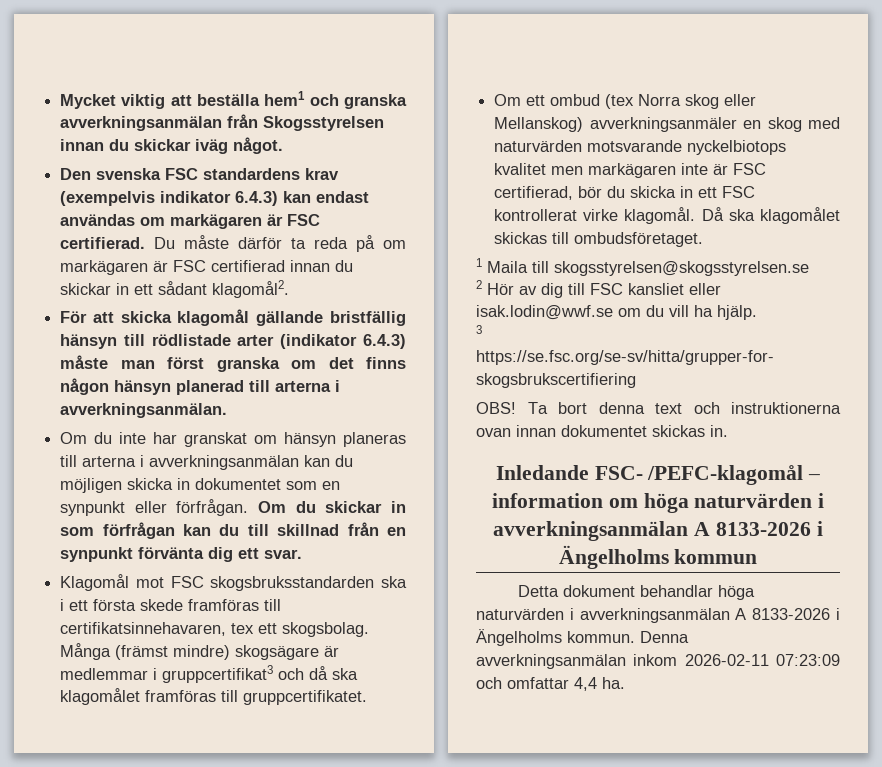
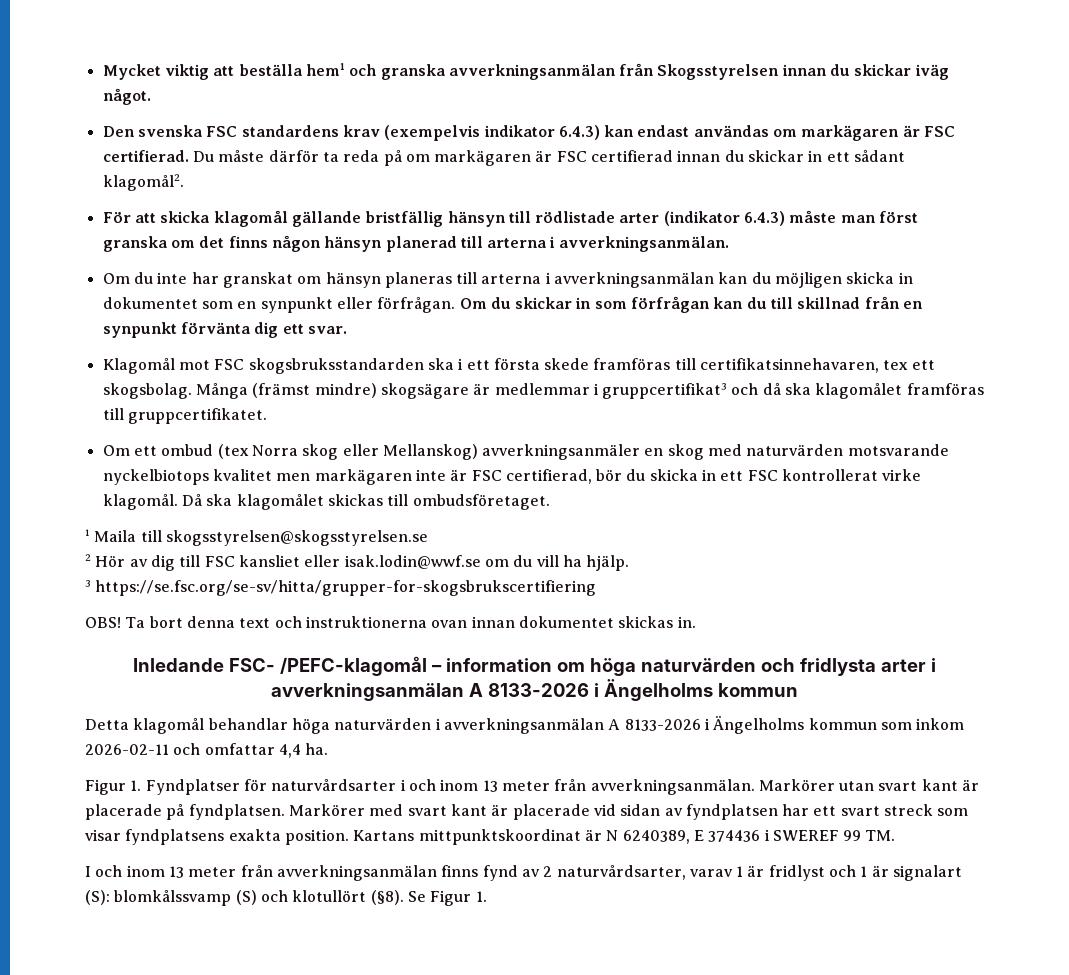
- Inledande FSC- /PEFC-klagomål – information om höga naturvärden i avverkningsanmälan A 8133-2026 i Ängelholms kommun
+ Inledande FSC- /PEFC-klagomål – information om höga naturvärden och fridlysta arter i avverkningsanmälan A 8133-2026 i Ängelholms kommun
- Detta dokument behandlar höga naturvärden i avverkningsanmälan A 8133-2026 i Ängelholms kommun. Denna avverkningsanmälan inkom 2026-02-11 07:23:09 och omfattar 4,4 ha.
+ Detta klagomål behandlar höga naturvärden i avverkningsanmälan A 8133-2026 i Ängelholms kommun som inkom 2026-02-11 och omfattar 4,4 ha.
+ Figur 1. Fyndplatser för naturvårdsarter i och inom 13 meter från avverkningsanmälan. Markörer utan svart kant är placerade på fyndplatsen. Markörer med svart kant är placerade vid sidan av fyndplatsen har ett svart streck som visar fyndplatsens exakta position. Kartans mittpunktskoordinat är N 6240389, E 374436 i SWEREF 99 TM.
+ I och inom 13 meter från avverkningsanmälan finns fynd av 2 naturvårdsarter, varav 1 är fridlyst och 1 är signalart (S): blomkålssvamp (S) och klotullört (§8). Se Figur 1.

